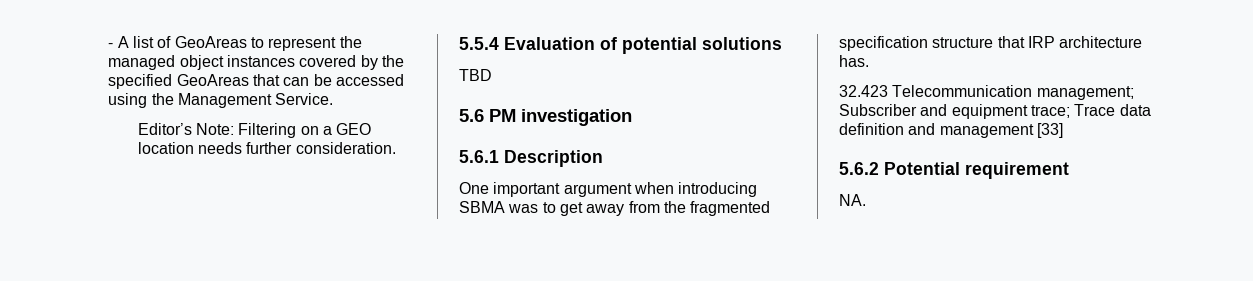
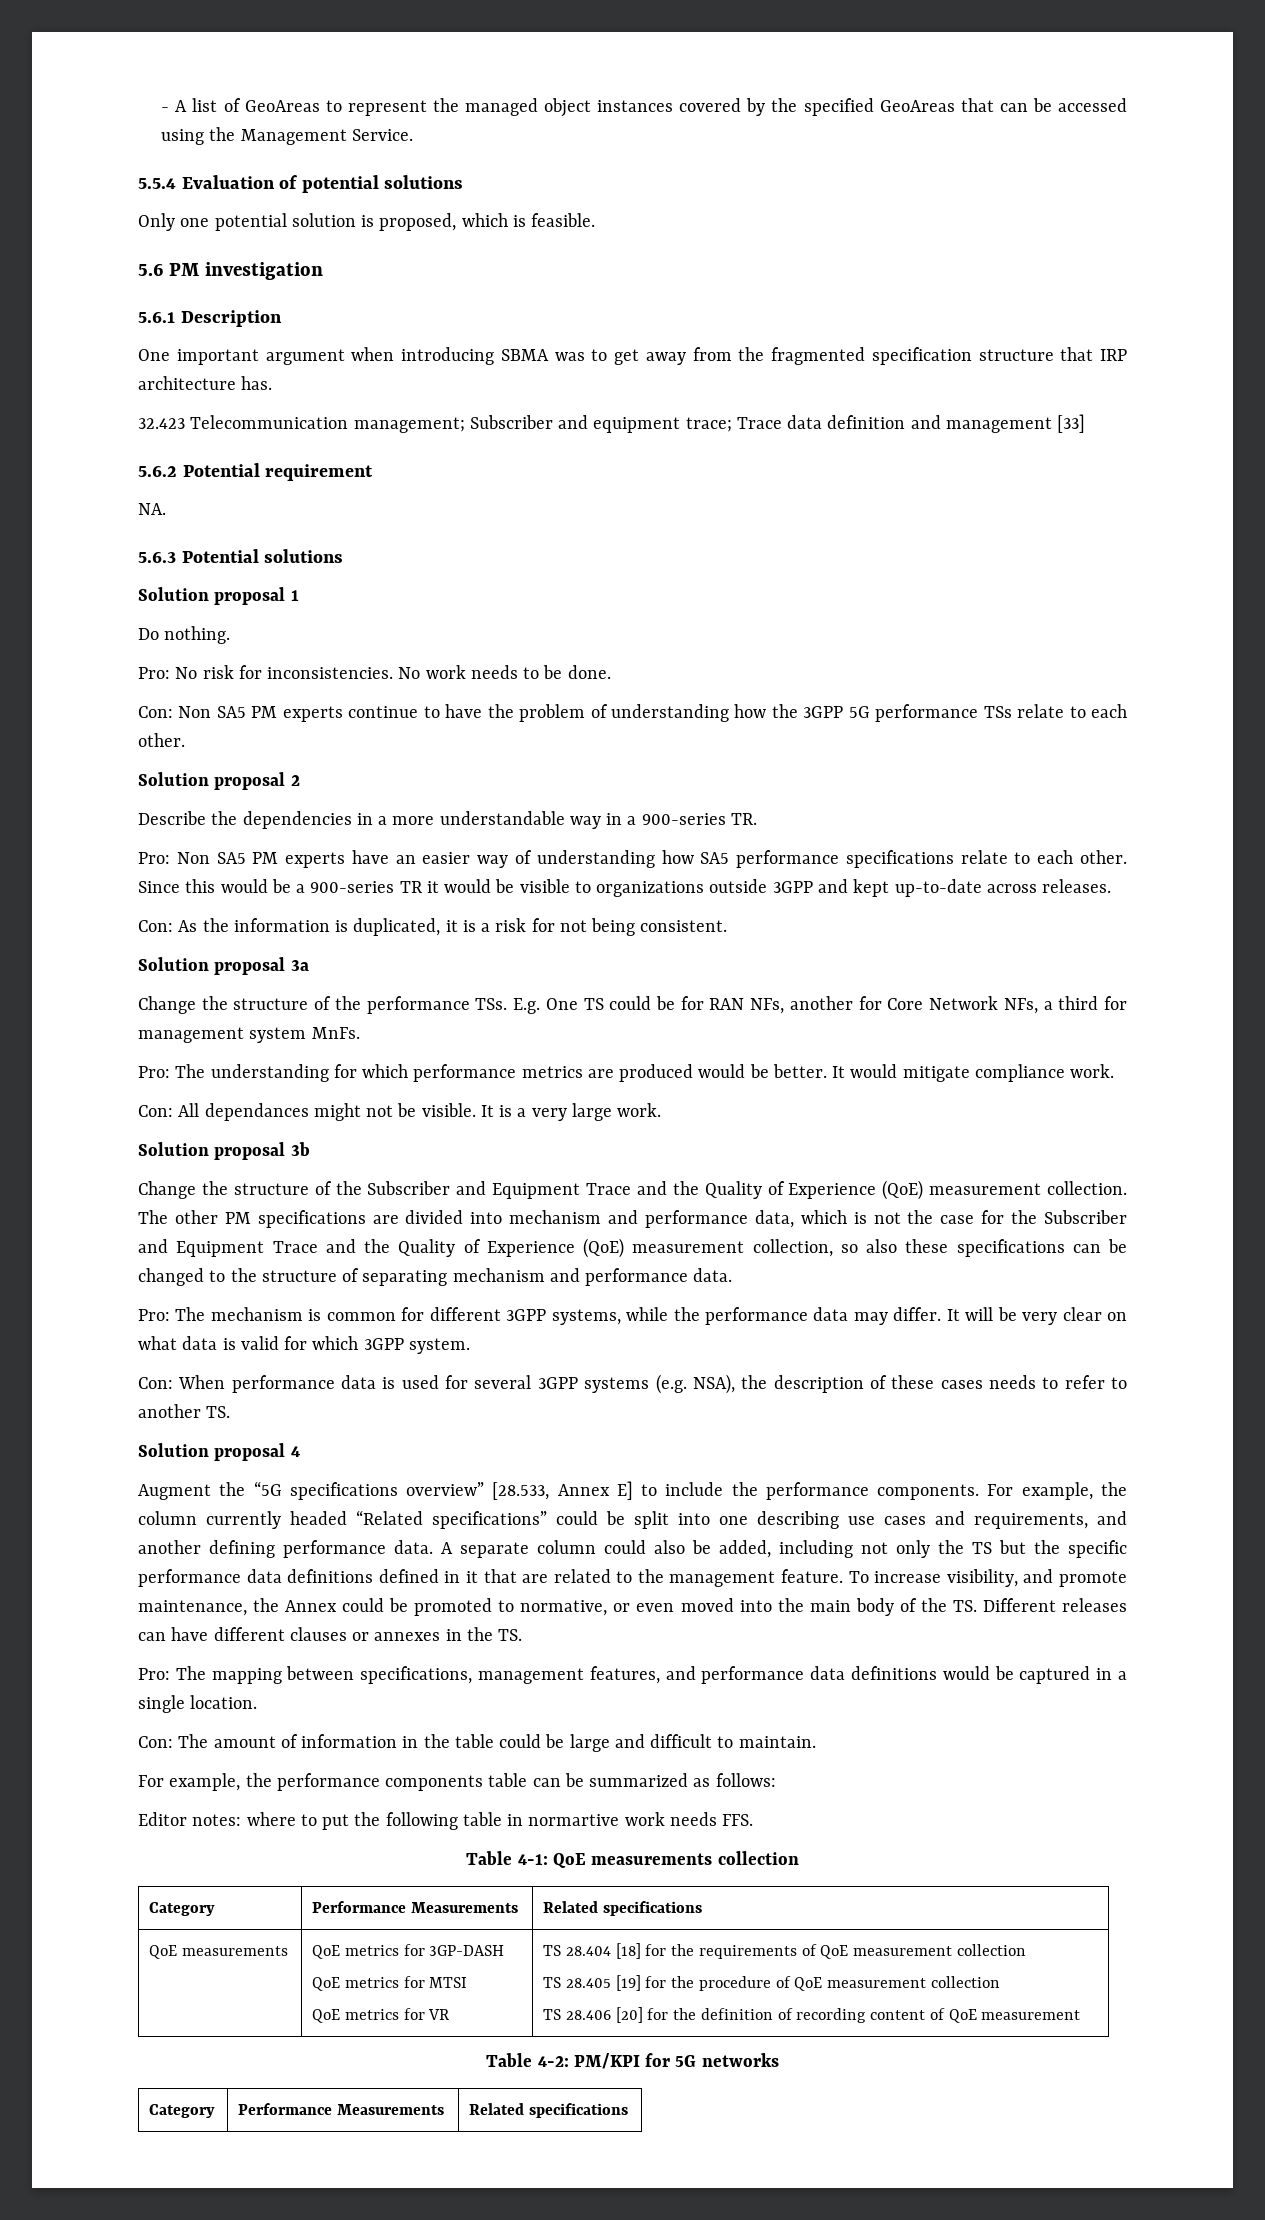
- Editor’s Note: Filtering on a GEO location needs further consideration.
- TBD
+ Only one potential solution is proposed, which is feasible.
+ 5.6.3 Potential solutions
+ Solution proposal 1
+ Do nothing.
+ Pro: No risk for inconsistencies. No work needs to be done.
+ Con: Non SA5 PM experts continue to have the problem of understanding how the 3GPP 5G performance TSs relate to each other.
+ Solution proposal 2
+ Describe the dependencies in a more understandable way in a 900-series TR.
+ Pro: Non SA5 PM experts have an easier way of understanding how SA5 performance specifications relate to each other. Since this would be a 900-series TR it would be visible to organizations outside 3GPP and kept up-to-date across releases.
+ Con: As the information is duplicated, it is a risk for not being consistent.
+ Solution proposal 3a
+ Change the structure of the performance TSs. E.g. One TS could be for RAN NFs, another for Core Network NFs, a third for management system MnFs.
+ Pro: The understanding for which performance metrics are produced would be better. It would mitigate compliance work.
+ Con: All dependances might not be visible. It is a very large work.
+ Solution proposal 3b
+ Change the structure of the Subscriber and Equipment Trace and the Quality of Experience (QoE) measurement collection. The other PM specifications are divided into mechanism and performance data, which is not the case for the Subscriber and Equipment Trace and the Quality of Experience (QoE) measurement collection, so also these specifications can be changed to the structure of separating mechanism and performance data.
+ Pro: The mechanism is common for different 3GPP systems, while the performance data may differ. It will be very clear on what data is valid for which 3GPP system.
+ Con: When performance data is used for several 3GPP systems (e.g. NSA), the description of these cases needs to refer to another TS.
+ Solution proposal 4
+ Augment the “5G specifications overview” [28.533, Annex E] to include the performance components. For example, the column currently headed “Related specifications” could be split into one describing use cases and requirements, and another defining performance data. A separate column could also be added, including not only the TS but the specific performance data definitions defined in it that are related to the management feature. To increase visibility, and promote maintenance, the Annex could be promoted to normative, or even moved into the main body of the TS. Different releases can have different clauses or annexes in the TS.
+ Pro: The mapping between specifications, management features, and performance data definitions would be captured in a single location.
+ Con: The amount of information in the table could be large and difficult to maintain.
+ For example, the performance components table can be summarized as follows:
+ Editor notes: where to put the following table in normartive work needs FFS.
+ Table 4-1: QoE measurements collection
+ Category | Performance Measurements | Related specifications
+ QoE measurements | QoE metrics for 3GP-DASH
+ QoE metrics for MTSI
+ QoE metrics for VR | TS 28.404 [18] for the requirements of QoE measurement collection
+ TS 28.405 [19] for the procedure of QoE measurement collection
+ TS 28.406 [20] for the definition of recording content of QoE measurement
+ Table 4-2: PM/KPI for 5G networks
+ Category | Performance Measurements | Related specifications

